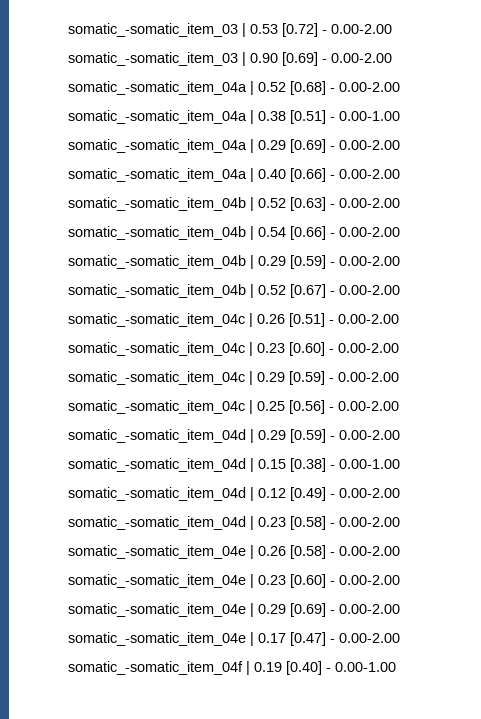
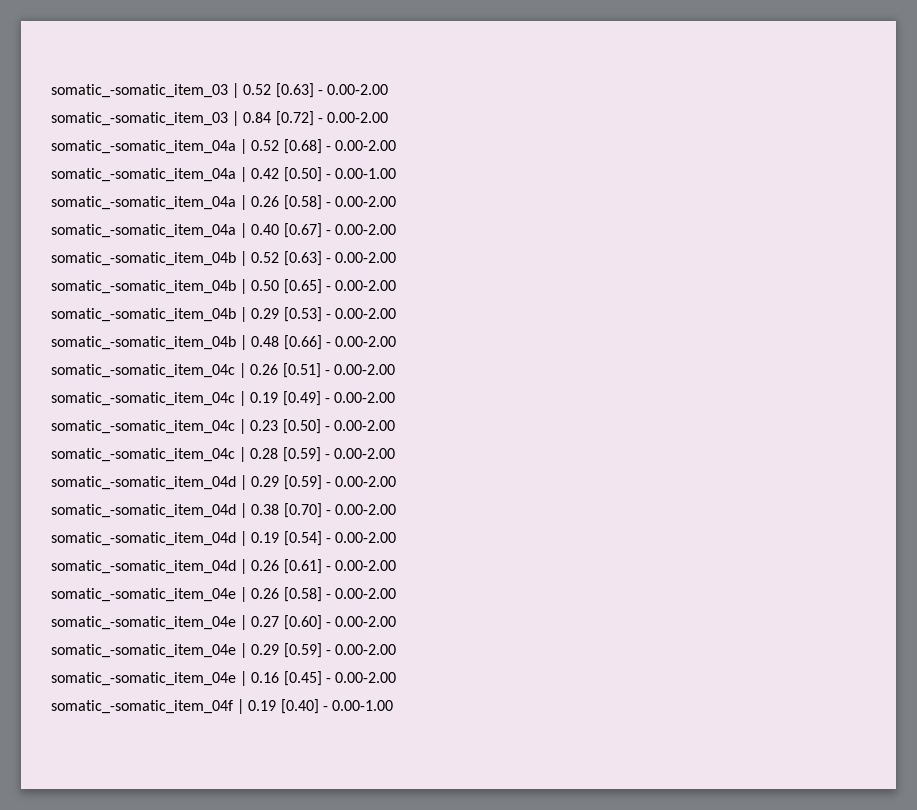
- somatic_-somatic_item_03 | 0.53 [0.72] - 0.00-2.00
+ somatic_-somatic_item_03 | 0.52 [0.63] - 0.00-2.00
- somatic_-somatic_item_03 | 0.90 [0.69] - 0.00-2.00
+ somatic_-somatic_item_03 | 0.84 [0.72] - 0.00-2.00
- somatic_-somatic_item_04a | 0.38 [0.51] - 0.00-1.00
+ somatic_-somatic_item_04a | 0.42 [0.50] - 0.00-1.00
- somatic_-somatic_item_04a | 0.29 [0.69] - 0.00-2.00
+ somatic_-somatic_item_04a | 0.26 [0.58] - 0.00-2.00
- somatic_-somatic_item_04a | 0.40 [0.66] - 0.00-2.00
+ somatic_-somatic_item_04a | 0.40 [0.67] - 0.00-2.00
- somatic_-somatic_item_04b | 0.54 [0.66] - 0.00-2.00
+ somatic_-somatic_item_04b | 0.50 [0.65] - 0.00-2.00
- somatic_-somatic_item_04b | 0.29 [0.59] - 0.00-2.00
- somatic_-somatic_item_04b | 0.52 [0.67] - 0.00-2.00
+ somatic_-somatic_item_04b | 0.29 [0.53] - 0.00-2.00
+ somatic_-somatic_item_04b | 0.48 [0.66] - 0.00-2.00
- somatic_-somatic_item_04c | 0.23 [0.60] - 0.00-2.00
- somatic_-somatic_item_04c | 0.29 [0.59] - 0.00-2.00
- somatic_-somatic_item_04c | 0.25 [0.56] - 0.00-2.00
+ somatic_-somatic_item_04c | 0.19 [0.49] - 0.00-2.00
+ somatic_-somatic_item_04c | 0.23 [0.50] - 0.00-2.00
+ somatic_-somatic_item_04c | 0.28 [0.59] - 0.00-2.00
- somatic_-somatic_item_04d | 0.15 [0.38] - 0.00-1.00
- somatic_-somatic_item_04d | 0.12 [0.49] - 0.00-2.00
- somatic_-somatic_item_04d | 0.23 [0.58] - 0.00-2.00
+ somatic_-somatic_item_04d | 0.38 [0.70] - 0.00-2.00
+ somatic_-somatic_item_04d | 0.19 [0.54] - 0.00-2.00
+ somatic_-somatic_item_04d | 0.26 [0.61] - 0.00-2.00
- somatic_-somatic_item_04e | 0.23 [0.60] - 0.00-2.00
+ somatic_-somatic_item_04e | 0.27 [0.60] - 0.00-2.00
- somatic_-somatic_item_04e | 0.29 [0.69] - 0.00-2.00
- somatic_-somatic_item_04e | 0.17 [0.47] - 0.00-2.00
+ somatic_-somatic_item_04e | 0.29 [0.59] - 0.00-2.00
+ somatic_-somatic_item_04e | 0.16 [0.45] - 0.00-2.00

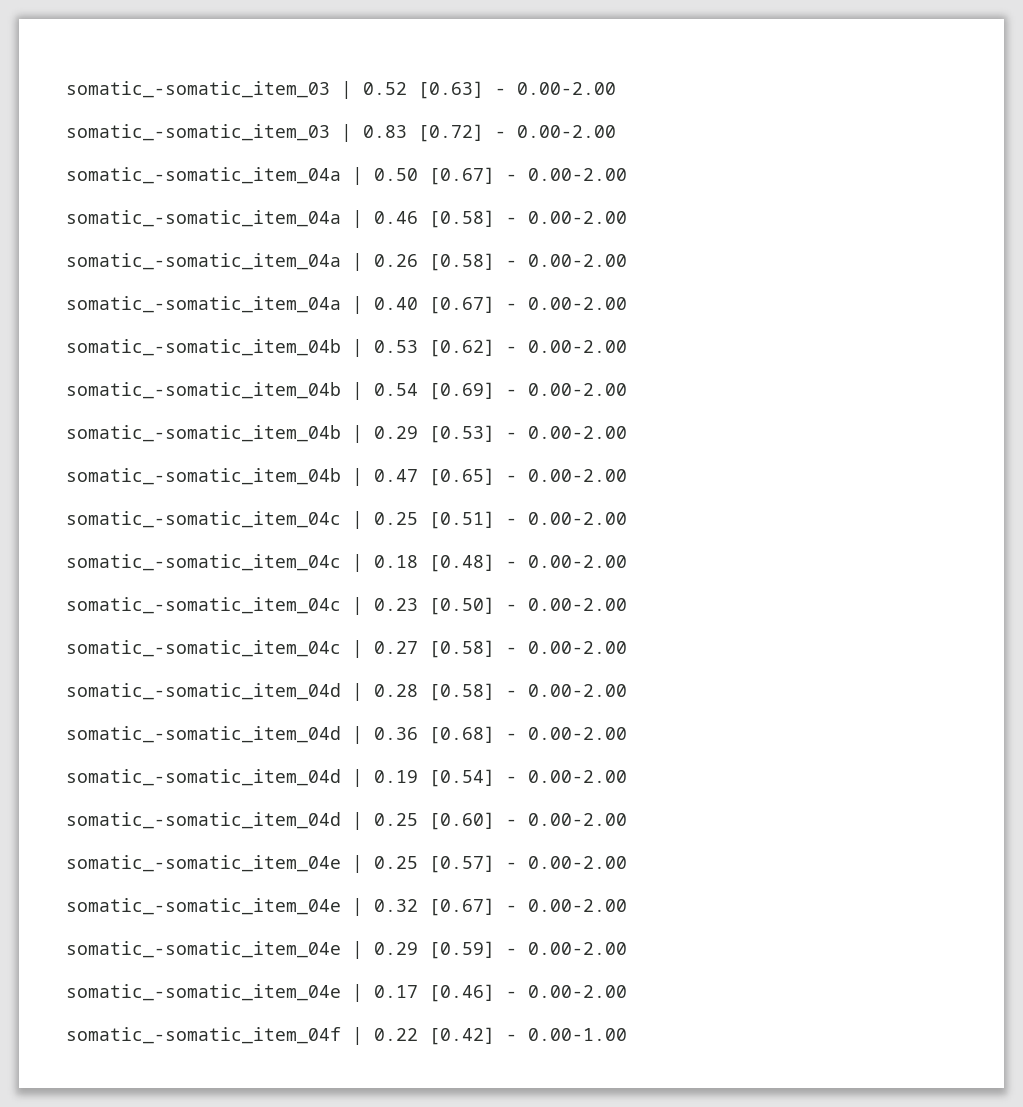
- somatic_-somatic_item_03 | 0.84 [0.72] - 0.00-2.00
+ somatic_-somatic_item_03 | 0.83 [0.72] - 0.00-2.00
- somatic_-somatic_item_04a | 0.52 [0.68] - 0.00-2.00
- somatic_-somatic_item_04a | 0.42 [0.50] - 0.00-1.00
+ somatic_-somatic_item_04a | 0.50 [0.67] - 0.00-2.00
+ somatic_-somatic_item_04a | 0.46 [0.58] - 0.00-2.00
- somatic_-somatic_item_04b | 0.52 [0.63] - 0.00-2.00
- somatic_-somatic_item_04b | 0.50 [0.65] - 0.00-2.00
+ somatic_-somatic_item_04b | 0.53 [0.62] - 0.00-2.00
+ somatic_-somatic_item_04b | 0.54 [0.69] - 0.00-2.00
- somatic_-somatic_item_04b | 0.48 [0.66] - 0.00-2.00
- somatic_-somatic_item_04c | 0.26 [0.51] - 0.00-2.00
+ somatic_-somatic_item_04b | 0.47 [0.65] - 0.00-2.00
+ somatic_-somatic_item_04c | 0.25 [0.51] - 0.00-2.00
- somatic_-somatic_item_04c | 0.19 [0.49] - 0.00-2.00
+ somatic_-somatic_item_04c | 0.18 [0.48] - 0.00-2.00
- somatic_-somatic_item_04c | 0.28 [0.59] - 0.00-2.00
- somatic_-somatic_item_04d | 0.29 [0.59] - 0.00-2.00
- somatic_-somatic_item_04d | 0.38 [0.70] - 0.00-2.00
+ somatic_-somatic_item_04c | 0.27 [0.58] - 0.00-2.00
+ somatic_-somatic_item_04d | 0.28 [0.58] - 0.00-2.00
+ somatic_-somatic_item_04d | 0.36 [0.68] - 0.00-2.00
- somatic_-somatic_item_04d | 0.26 [0.61] - 0.00-2.00
- somatic_-somatic_item_04e | 0.26 [0.58] - 0.00-2.00
- somatic_-somatic_item_04e | 0.27 [0.60] - 0.00-2.00
+ somatic_-somatic_item_04d | 0.25 [0.60] - 0.00-2.00
+ somatic_-somatic_item_04e | 0.25 [0.57] - 0.00-2.00
+ somatic_-somatic_item_04e | 0.32 [0.67] - 0.00-2.00
- somatic_-somatic_item_04e | 0.16 [0.45] - 0.00-2.00
+ somatic_-somatic_item_04e | 0.17 [0.46] - 0.00-2.00
- somatic_-somatic_item_04f | 0.19 [0.40] - 0.00-1.00
+ somatic_-somatic_item_04f | 0.22 [0.42] - 0.00-1.00

